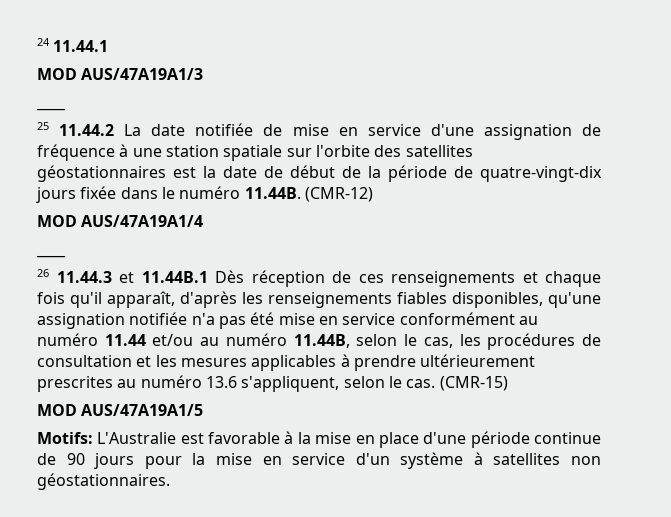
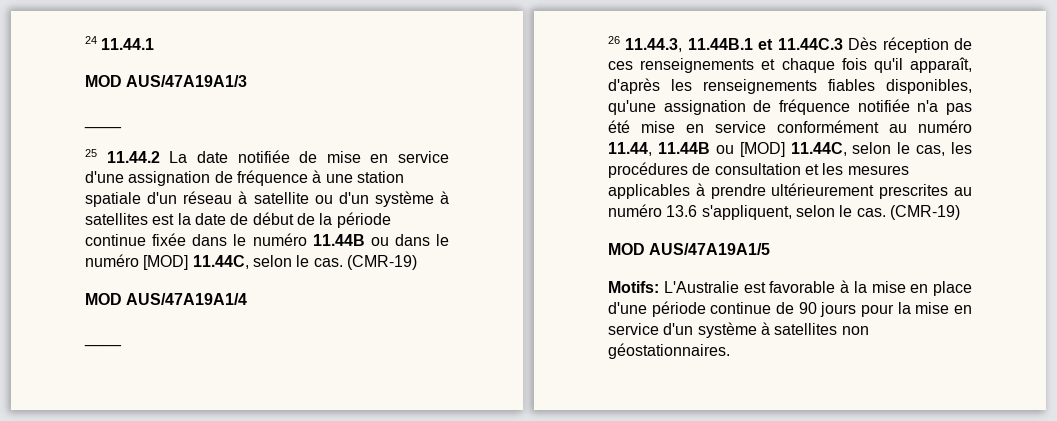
- 25 11.44.2 La date notifiée de mise en service d'une assignation de fréquence à une station spatiale sur l'orbite des satellites géostationnaires est la date de début de la période de quatre-vingt-dix jours fixée dans le numéro 11.44B. (CMR-12)
+ 25 11.44.2 La date notifiée de mise en service d'une assignation de fréquence à une station spatiale d'un réseau à satellite ou d'un système à satellites est la date de début de la période continue fixée dans le numéro 11.44B ou dans le numéro [MOD] 11.44C, selon le cas. (CMR-19)
- 26 11.44.3 et 11.44B.1 Dès réception de ces renseignements et chaque fois qu'il apparaît, d'après les renseignements fiables disponibles, qu'une assignation notifiée n'a pas été mise en service conformément au numéro 11.44 et/ou au numéro 11.44B, selon le cas, les procédures de consultation et les mesures applicables à prendre ultérieurement prescrites au numéro 13.6 s'appliquent, selon le cas. (CMR-15)
+ 26 11.44.3, 11.44B.1 et 11.44C.3 Dès réception de ces renseignements et chaque fois qu'il apparaît, d'après les renseignements fiables disponibles, qu'une assignation de fréquence notifiée n'a pas été mise en service conformément au numéro 11.44, 11.44B ou [MOD] 11.44C, selon le cas, les procédures de consultation et les mesures applicables à prendre ultérieurement prescrites au numéro 13.6 s'appliquent, selon le cas. (CMR-19)

